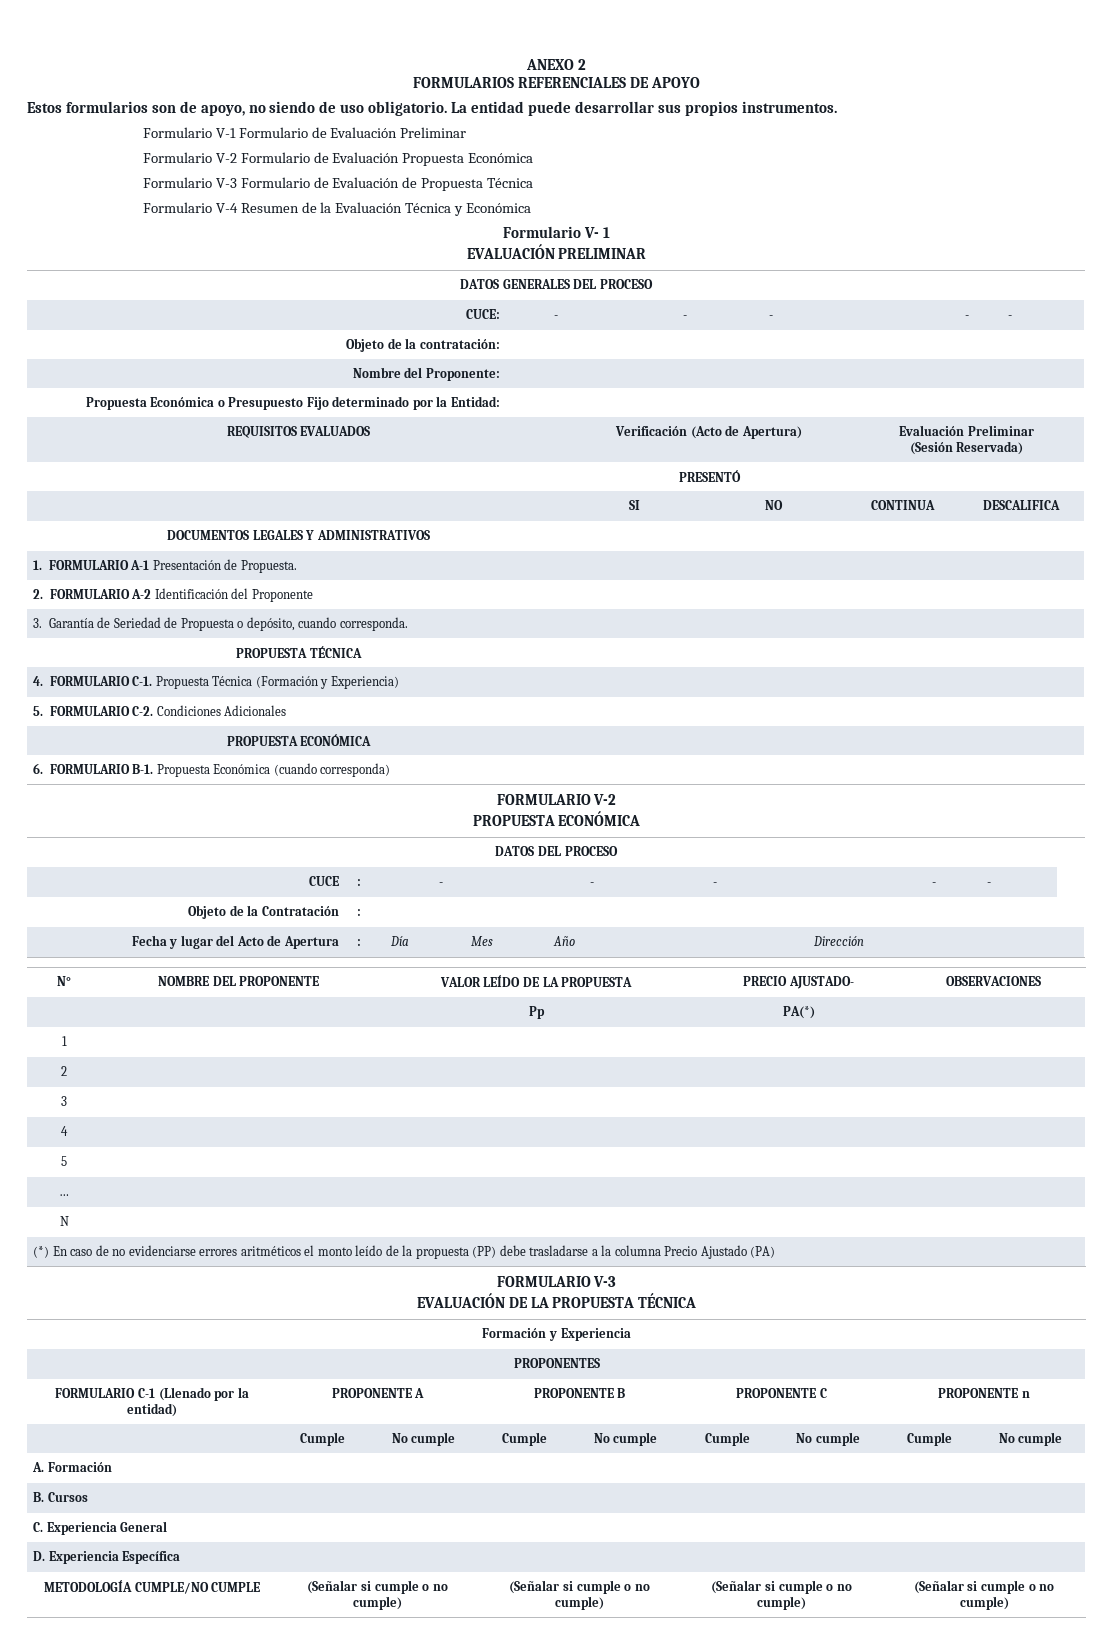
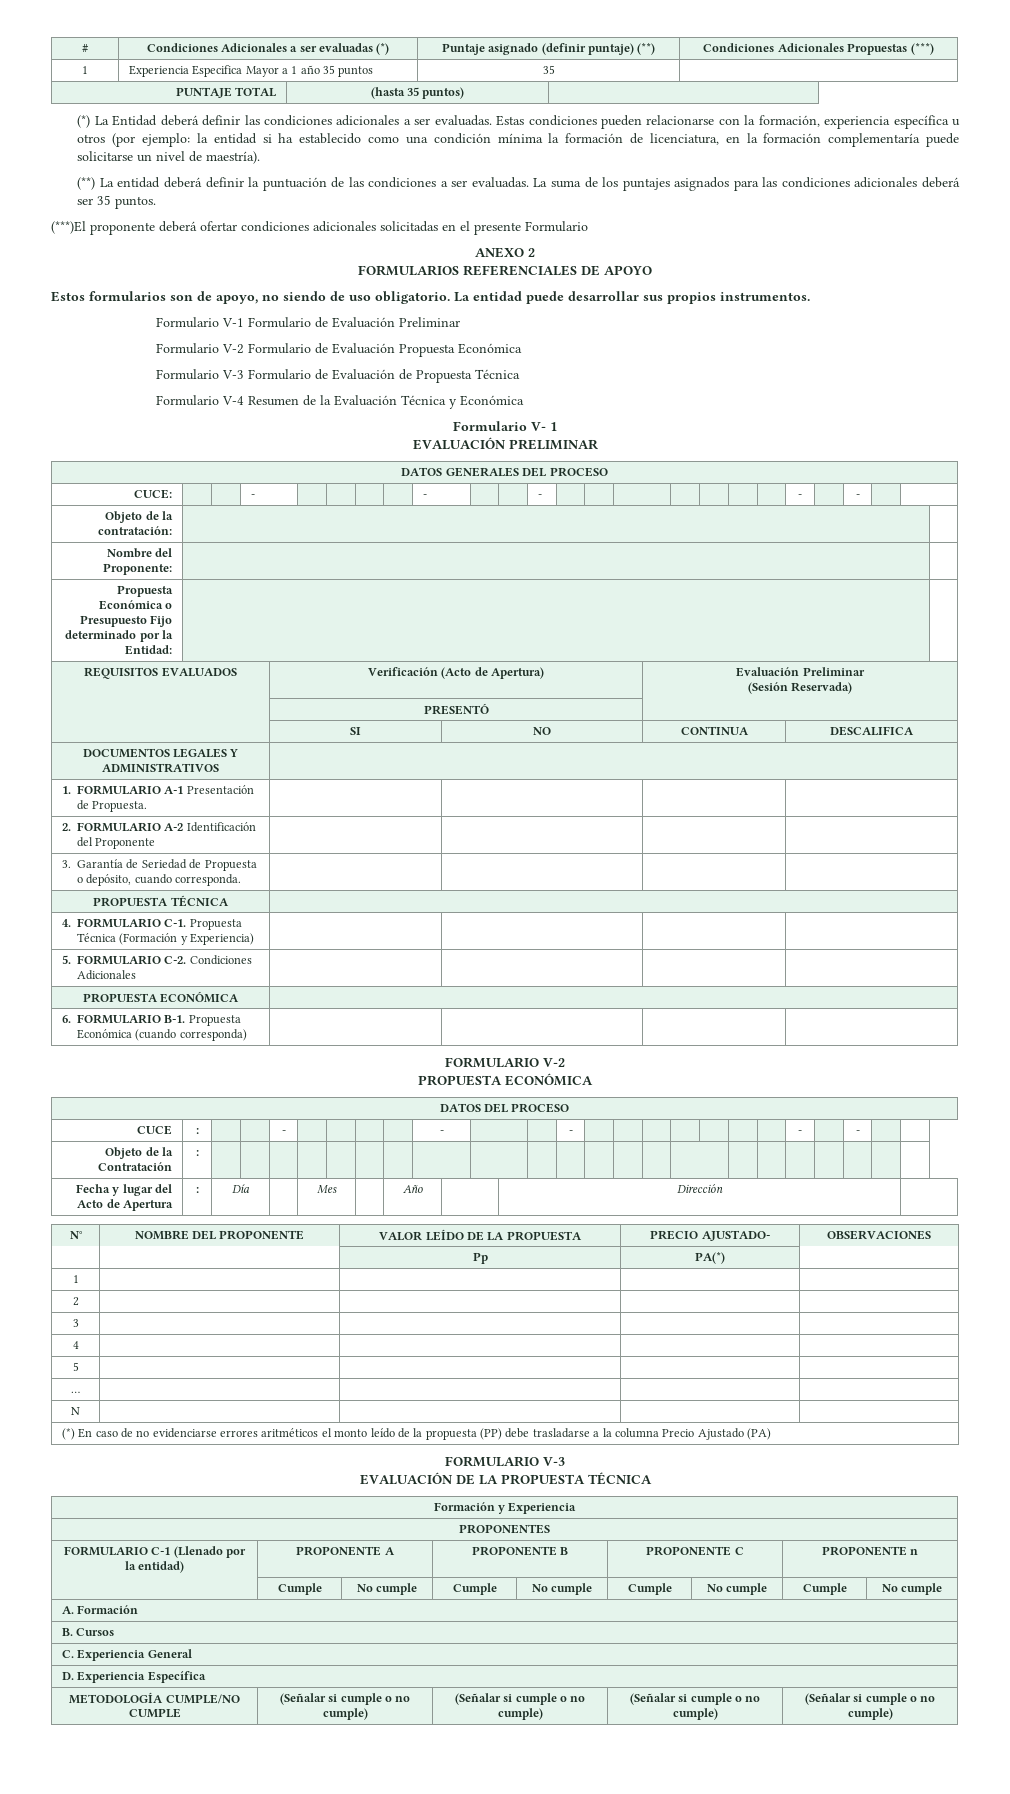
+ # | Condiciones Adicionales a ser evaluadas (*) | Puntaje asignado (definir puntaje) (**) | Condiciones Adicionales Propuestas (***)
+ 1 | Experiencia Especifica Mayor a 1 año 35 puntos | 35 |
+ PUNTAJE TOTAL | (hasta 35 puntos) |
+ (*) La Entidad deberá definir las condiciones adicionales a ser evaluadas. Estas condiciones pueden relacionarse con la formación, experiencia específica u otros (por ejemplo: la entidad si ha establecido como una condición mínima la formación de licenciatura, en la formación complementaría puede solicitarse un nivel de maestría).
+ (**) La entidad deberá definir la puntuación de las condiciones a ser evaluadas. La suma de los puntajes asignados para las condiciones adicionales deberá ser 35 puntos.
+ (***)El proponente deberá ofertar condiciones adicionales solicitadas en el presente Formulario

